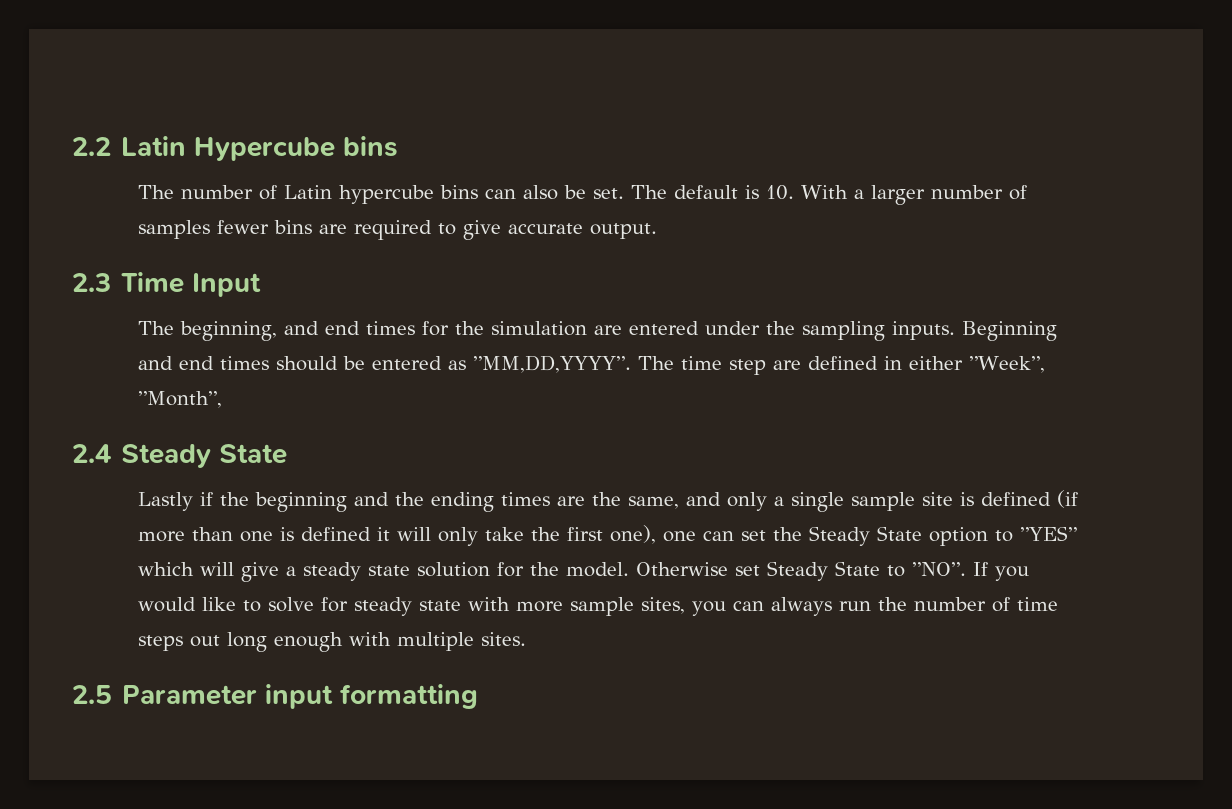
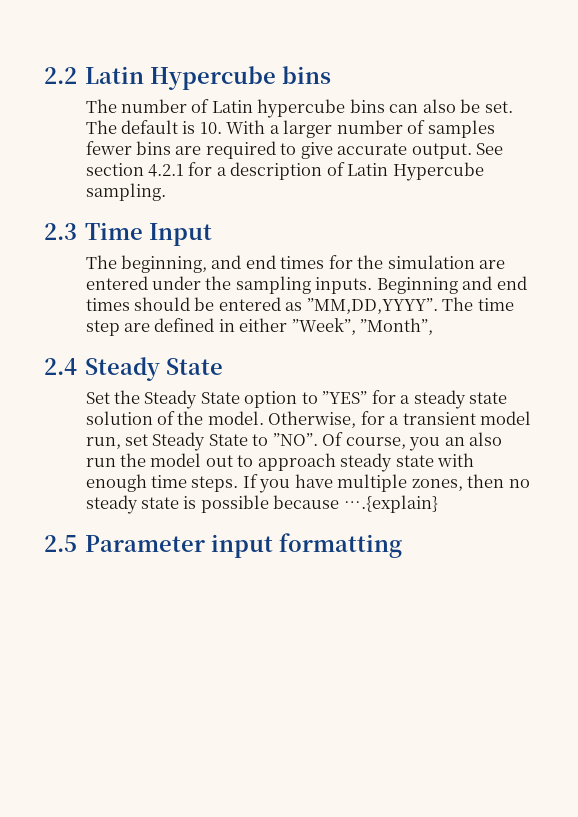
+ See section 4.2.1 for a description of Latin Hypercube sampling.
- Lastly if the beginning and the ending times are the same, and only a single sample site is defined (if more than one is defined it will only take the first one), one can set the Steady State option to ”YES” which will give a steady state solution for the model.
+ Set the Steady State option to ”YES” for a steady state solution of the model.
- Otherwise set Steady State to ”NO”.
+ Otherwise, for a transient model run, set Steady State to ”NO”.
- If you would like to solve for steady state with more sample sites, you can always run the number of time steps out long enough with multiple sites.
+ Of course, you an also run the model out to approach steady state with enough time steps. If you have multiple zones, then no steady state is possible because ….{explain}

